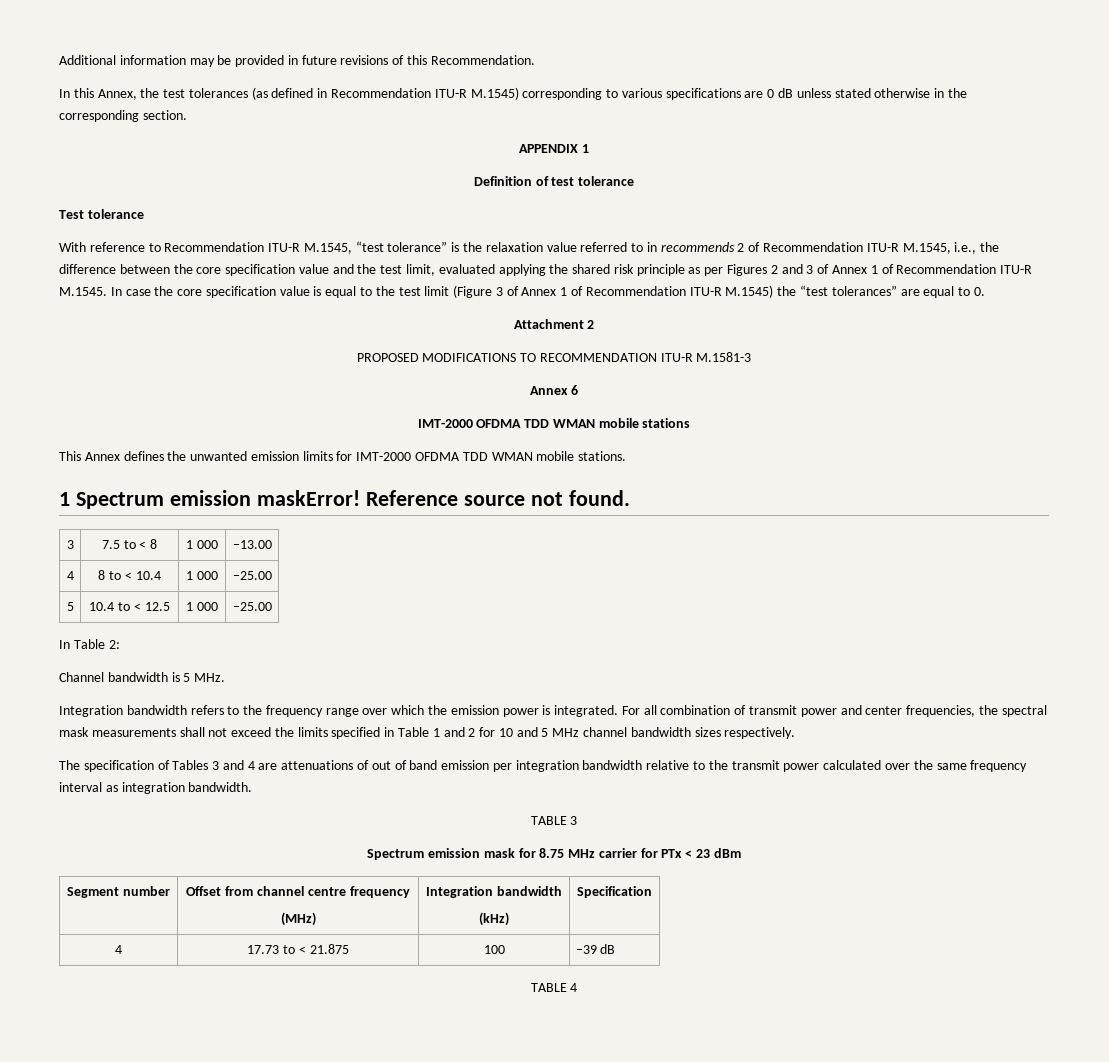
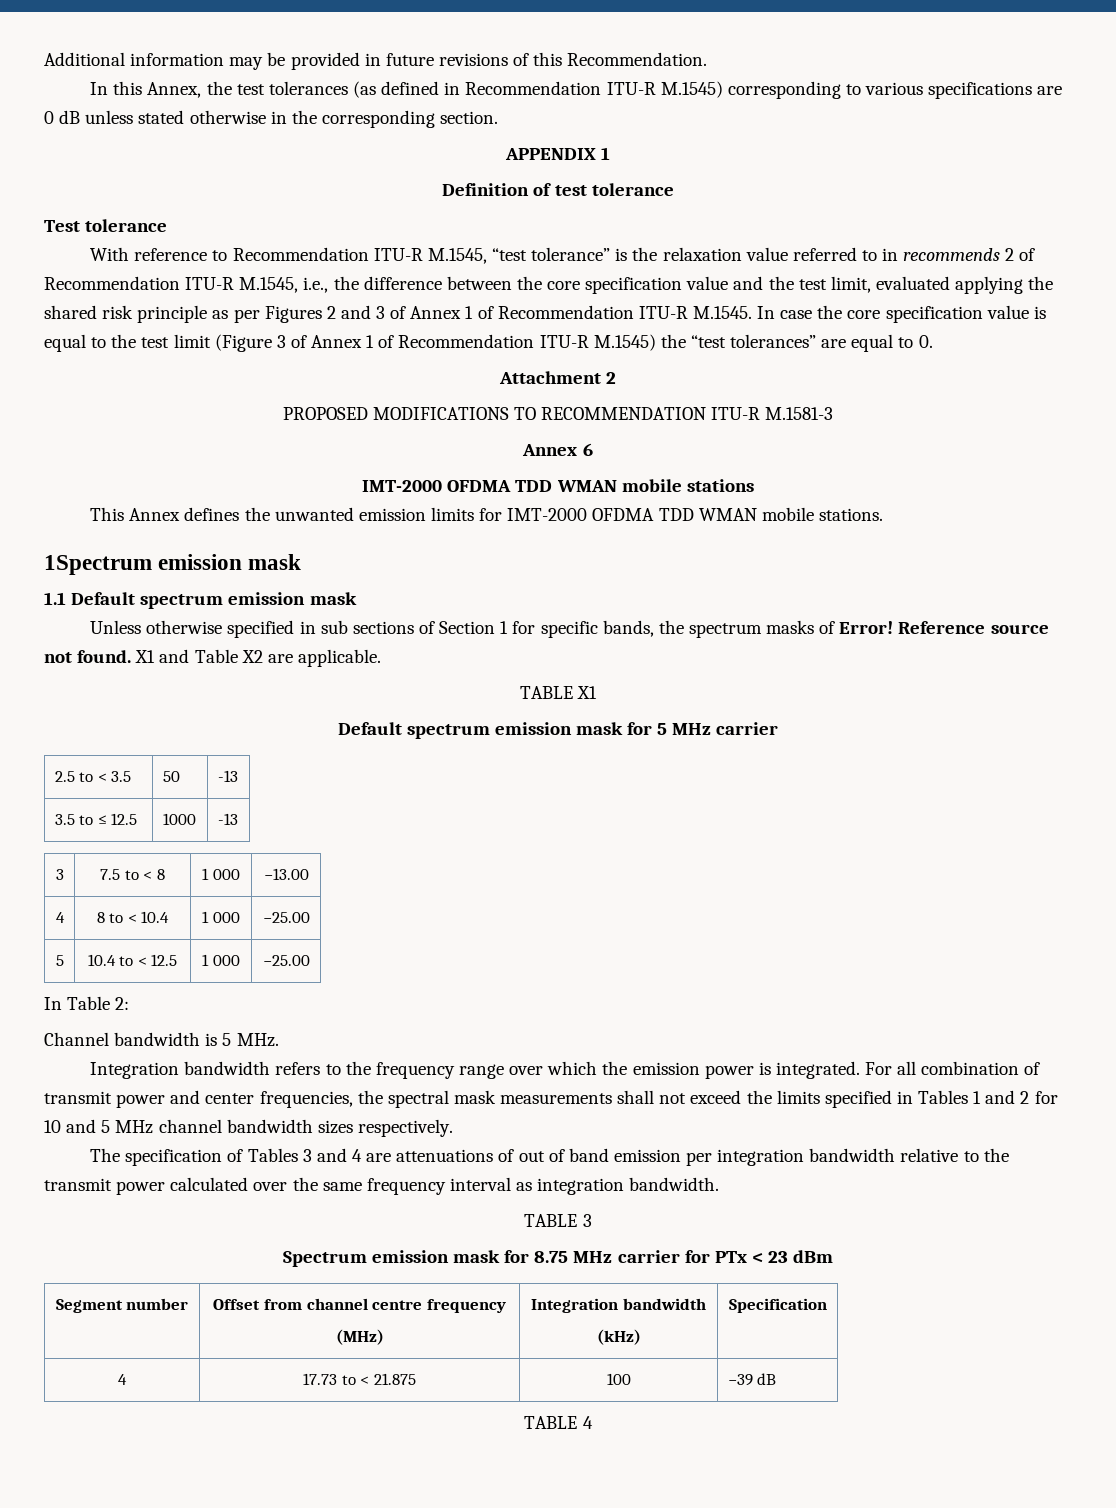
- 1 Spectrum emission maskError! Reference source not found.
+ 1Spectrum emission mask
+ 1.1 Default spectrum emission mask
+ Unless otherwise specified in sub sections of Section 1 for specific bands, the spectrum masks of Error! Reference source not found. X1 and Table X2 are applicable.
+ TABLE X1
+ Default spectrum emission mask for 5 MHz carrier
+ 2.5 to < 3.5 | 50 | -13
+ 3.5 to ≤ 12.5 | 1000 | -13
- For all combination of transmit power and center frequencies, the spectral mask measurements shall not exceed the limits specified in Table 1 and 2 for 10 and 5 MHz channel bandwidth sizes respectively.
+ For all combination of transmit power and center frequencies, the spectral mask measurements shall not exceed the limits specified in Tables 1 and 2 for 10 and 5 MHz channel bandwidth sizes respectively.

